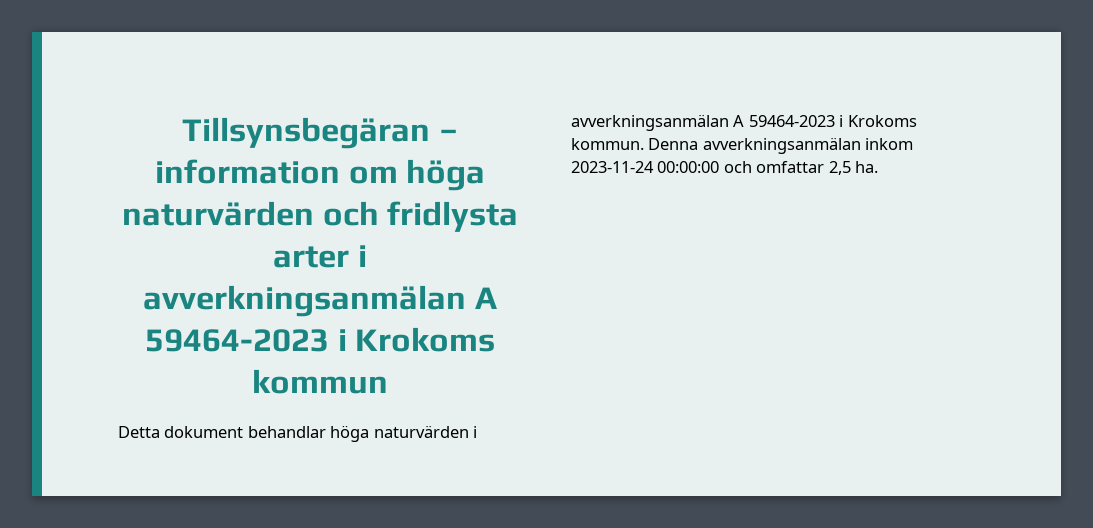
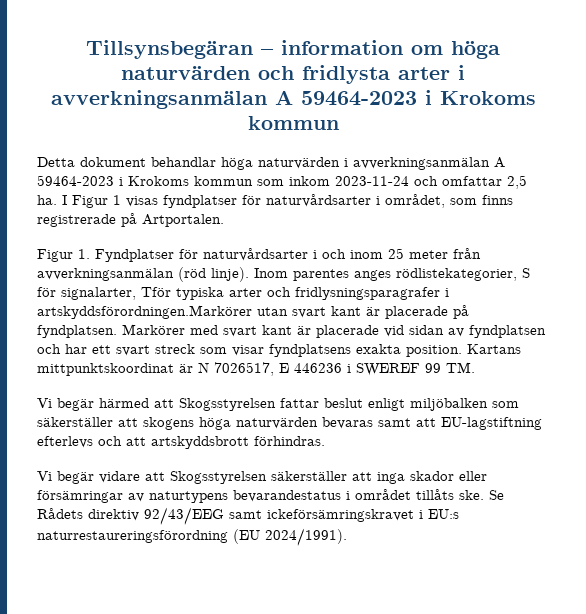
- Detta dokument behandlar höga naturvärden i avverkningsanmälan A 59464-2023 i Krokoms kommun. Denna avverkningsanmälan inkom 2023-11-24 00:00:00 och omfattar 2,5 ha.
+ Detta dokument behandlar höga naturvärden i avverkningsanmälan A 59464-2023 i Krokoms kommun som inkom 2023-11-24 och omfattar 2,5 ha.
+ I Figur 1 visas fyndplatser för naturvårdsarter i området, som finns registrerade på Artportalen.
+ Figur 1. Fyndplatser för naturvårdsarter i och inom 25 meter från avverkningsanmälan (röd linje). Inom parentes anges rödlistekategorier, S för signalarter, Tför typiska arter och fridlysningsparagrafer i artskyddsförordningen.Markörer utan svart kant är placerade på fyndplatsen. Markörer med svart kant är placerade vid sidan av fyndplatsen och har ett svart streck som visar fyndplatsens exakta position. Kartans mittpunktskoordinat är N 7026517, E 446236 i SWEREF 99 TM.
+ Vi begär härmed att Skogsstyrelsen fattar beslut enligt miljöbalken som säkerställer att skogens höga naturvärden bevaras samt att EU-lagstiftning efterlevs och att artskyddsbrott förhindras.
+ Vi begär vidare att Skogsstyrelsen säkerställer att inga skador eller försämringar av naturtypens bevarandestatus i området tillåts ske. Se Rådets direktiv 92/43/EEG samt ickeförsämringskravet i EU:s naturrestaureringsförordning (EU 2024/1991).

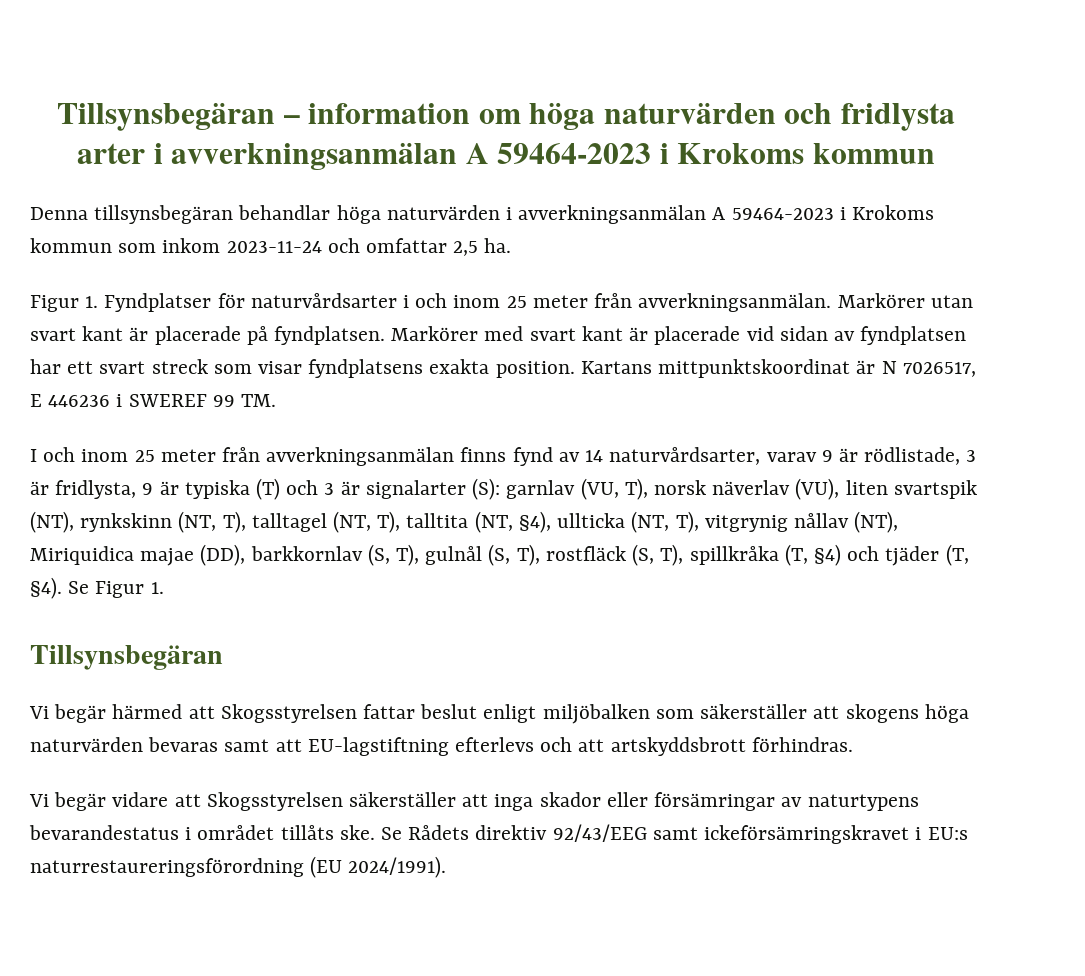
- Detta dokument behandlar höga naturvärden i avverkningsanmälan A 59464-2023 i Krokoms kommun som inkom 2023-11-24 och omfattar 2,5 ha. I Figur 1 visas fyndplatser för naturvårdsarter i området, som finns registrerade på Artportalen.
+ Denna tillsynsbegäran behandlar höga naturvärden i avverkningsanmälan A 59464-2023 i Krokoms kommun som inkom 2023-11-24 och omfattar 2,5 ha.
- Figur 1. Fyndplatser för naturvårdsarter i och inom 25 meter från avverkningsanmälan (röd linje). Inom parentes anges rödlistekategorier, S för signalarter, Tför typiska arter och fridlysningsparagrafer i artskyddsförordningen.Markörer utan svart kant är placerade på fyndplatsen.
+ Figur 1. Fyndplatser för naturvårdsarter i och inom 25 meter från avverkningsanmälan. Markörer utan svart kant är placerade på fyndplatsen.
- Markörer med svart kant är placerade vid sidan av fyndplatsen och har ett svart streck som visar fyndplatsens exakta position.
+ Markörer med svart kant är placerade vid sidan av fyndplatsen har ett svart streck som visar fyndplatsens exakta position.
+ I och inom 25 meter från avverkningsanmälan finns fynd av 14 naturvårdsarter, varav 9 är rödlistade, 3 är fridlysta, 9 är typiska (T) och 3 är signalarter (S): garnlav (VU, T), norsk näverlav (VU), liten svartspik (NT), rynkskinn (NT, T), talltagel (NT, T), talltita (NT, §4), ullticka (NT, T), vitgrynig nållav (NT), Miriquidica majae (DD), barkkornlav (S, T), gulnål (S, T), rostfläck (S, T), spillkråka (T, §4) och tjäder (T, §4). Se Figur 1.
+ Tillsynsbegäran

